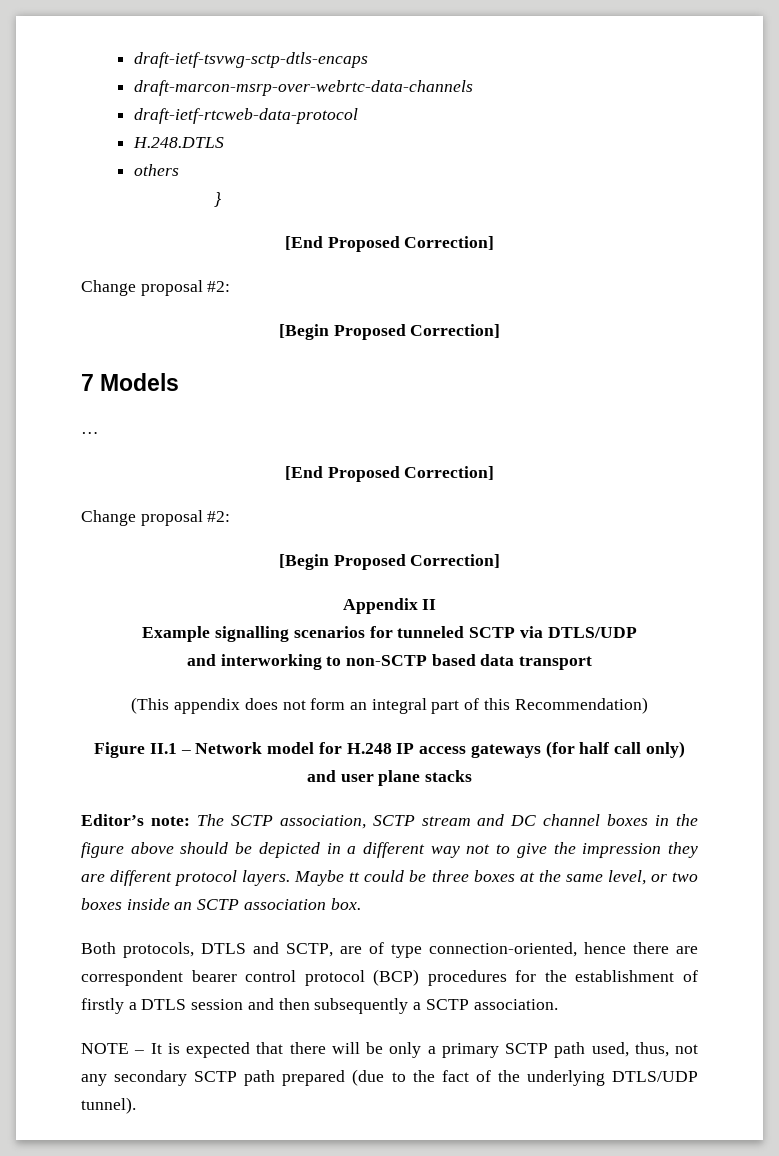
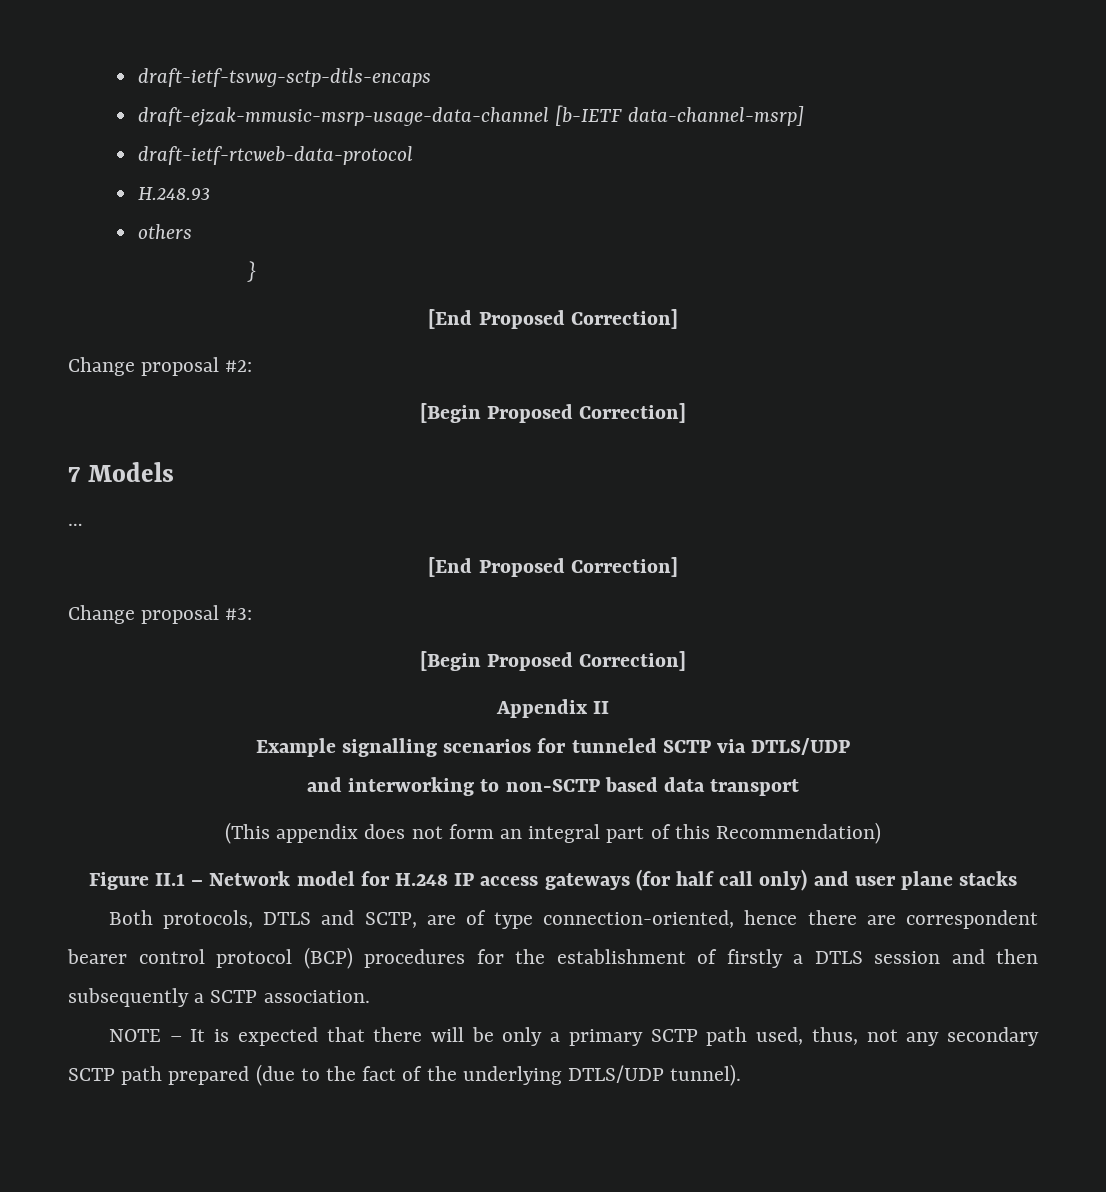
- draft-marcon-msrp-over-webrtc-data-channels
+ draft-ejzak-mmusic-msrp-usage-data-channel [b-IETF data-channel-msrp]
- H.248.DTLS
+ H.248.93
  …
  [End Proposed Correction]
- Change proposal #2:
+ Change proposal #3:
- Editor’s note: The SCTP association, SCTP stream and DC channel boxes in the figure above should be depicted in a different way not to give the impression they are different protocol layers. Maybe tt could be three boxes at the same level, or two boxes inside an SCTP association box.

